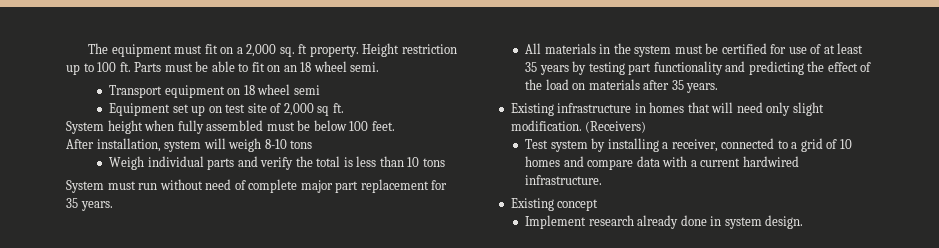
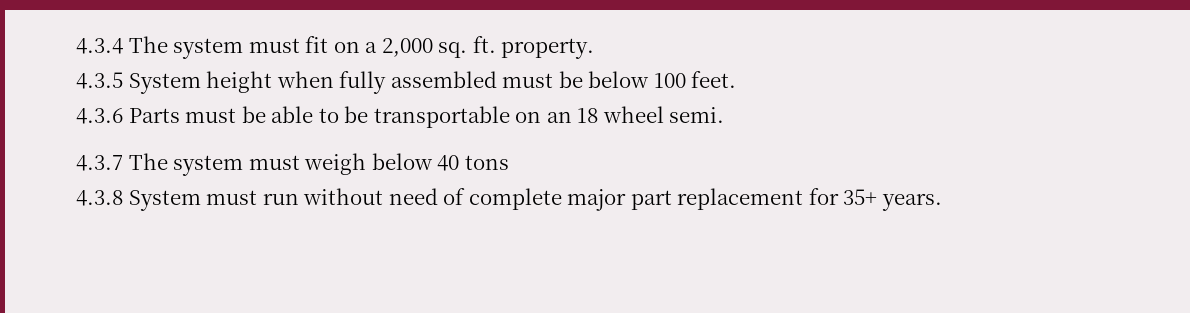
- The equipment must fit on a 2,000 sq. ft property. Height restriction up to 100 ft. Parts must be able to fit on an 18 wheel semi.
- Transport equipment on 18 wheel semi
- Equipment set up on test site of 2,000 sq ft.
- System height when fully assembled must be below 100 feet.
+ 4.3.4 The system must fit on a 2,000 sq. ft. property.
+ 4.3.5 System height when fully assembled must be below 100 feet.
- After installation, system will weigh 8-10 tons
- Weigh individual parts and verify the total is less than 10 tons
- System must run without need of complete major part replacement for 35 years.
- All materials in the system must be certified for use of at least 35 years by testing part functionality and predicting the effect of the load on materials after 35 years.
- Existing infrastructure in homes that will need only slight modification. (Receivers)
- Test system by installing a receiver, connected to a grid of 10 homes and compare data with a current hardwired infrastructure.
- Existing concept
- Implement research already done in system design.
+ 4.3.6 Parts must be able to be transportable on an 18 wheel semi.
+ 4.3.7 The system must weigh below 40 tons
+ 4.3.8 System must run without need of complete major part replacement for 35+ years.

